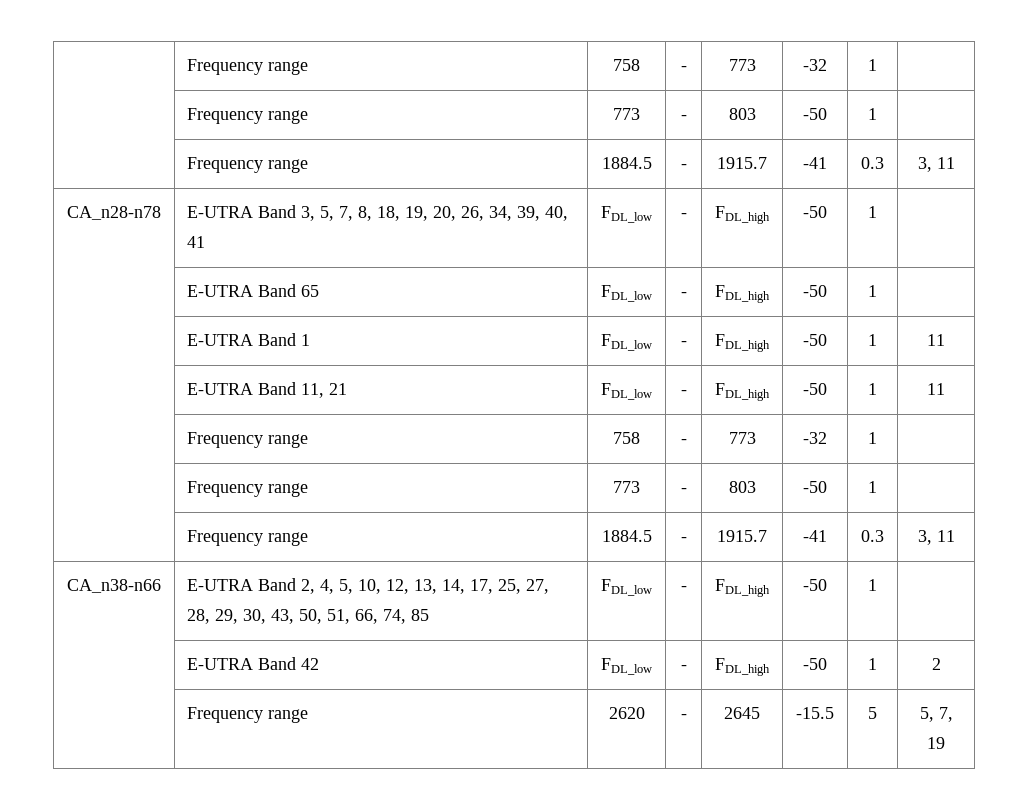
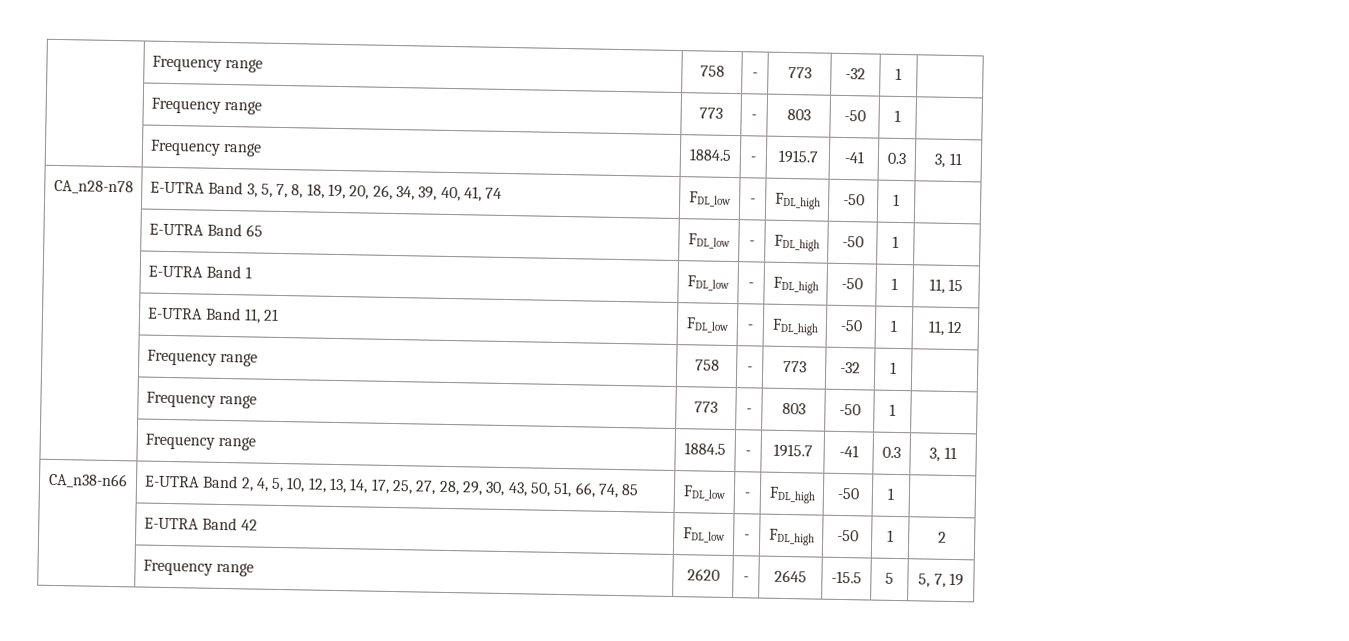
- CA_n28-n78 | E-UTRA Band 3, 5, 7, 8, 18, 19, 20, 26, 34, 39, 40, 41 | FDL_low | - | FDL_high | -50 | 1 |
+ CA_n28-n78 | E-UTRA Band 3, 5, 7, 8, 18, 19, 20, 26, 34, 39, 40, 41, 74 | FDL_low | - | FDL_high | -50 | 1 |
- | E-UTRA Band 1 | FDL_low | - | FDL_high | -50 | 1 | 11
+ | E-UTRA Band 1 | FDL_low | - | FDL_high | -50 | 1 | 11, 15
- | E-UTRA Band 11, 21 | FDL_low | - | FDL_high | -50 | 1 | 11
+ | E-UTRA Band 11, 21 | FDL_low | - | FDL_high | -50 | 1 | 11, 12

